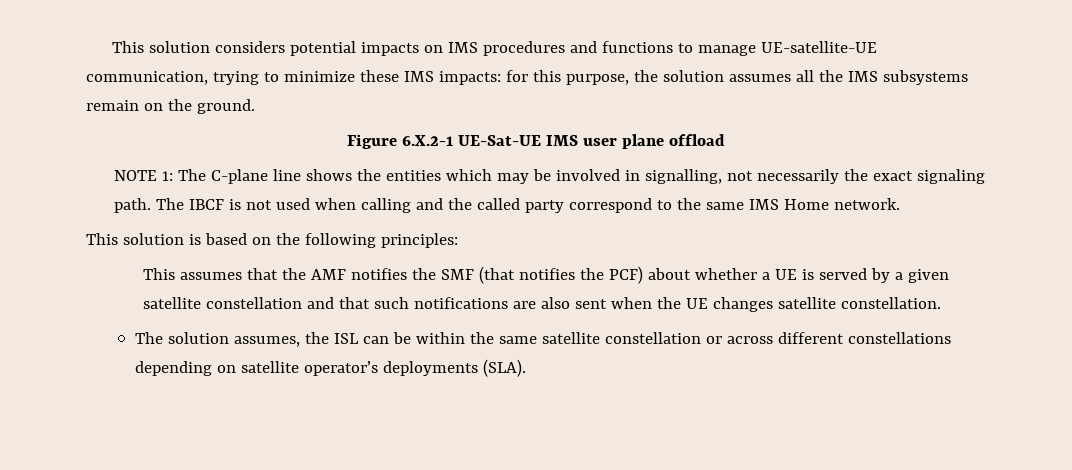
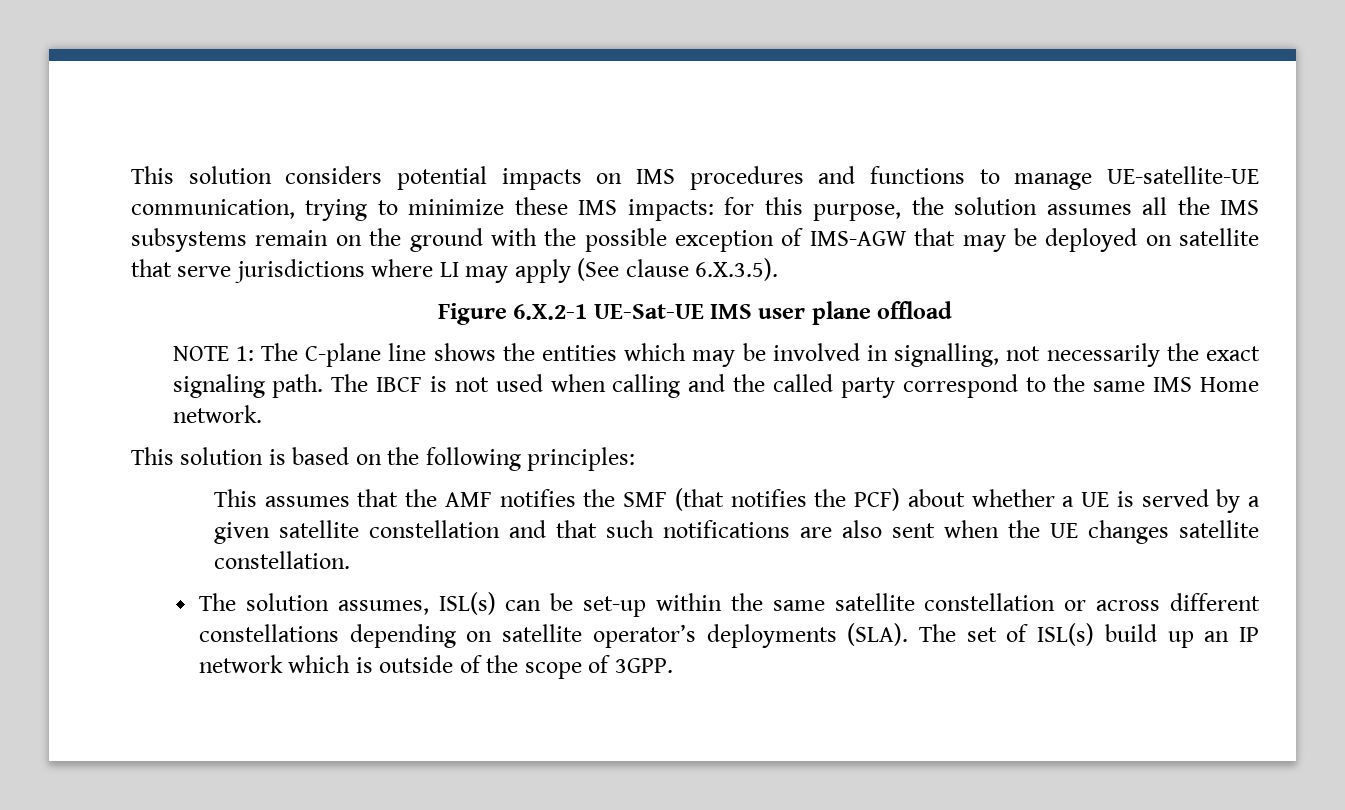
- This solution considers potential impacts on IMS procedures and functions to manage UE-satellite-UE communication, trying to minimize these IMS impacts: for this purpose, the solution assumes all the IMS subsystems remain on the ground.
+ This solution considers potential impacts on IMS procedures and functions to manage UE-satellite-UE communication, trying to minimize these IMS impacts: for this purpose, the solution assumes all the IMS subsystems remain on the ground with the possible exception of IMS-AGW that may be deployed on satellite that serve jurisdictions where LI may apply (See clause 6.X.3.5).
- The solution assumes, the ISL can be within the same satellite constellation or across different constellations depending on satellite operator’s deployments (SLA).
+ The solution assumes, ISL(s) can be set-up within the same satellite constellation or across different constellations depending on satellite operator’s deployments (SLA).
+ The set of ISL(s) build up an IP network which is outside of the scope of 3GPP.

